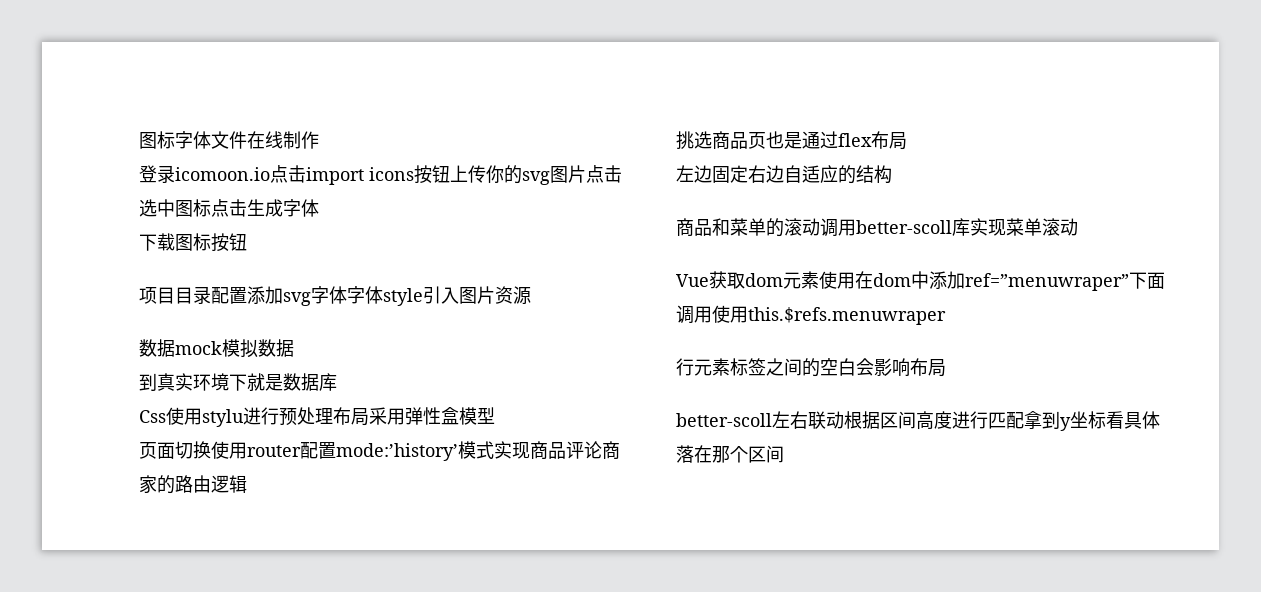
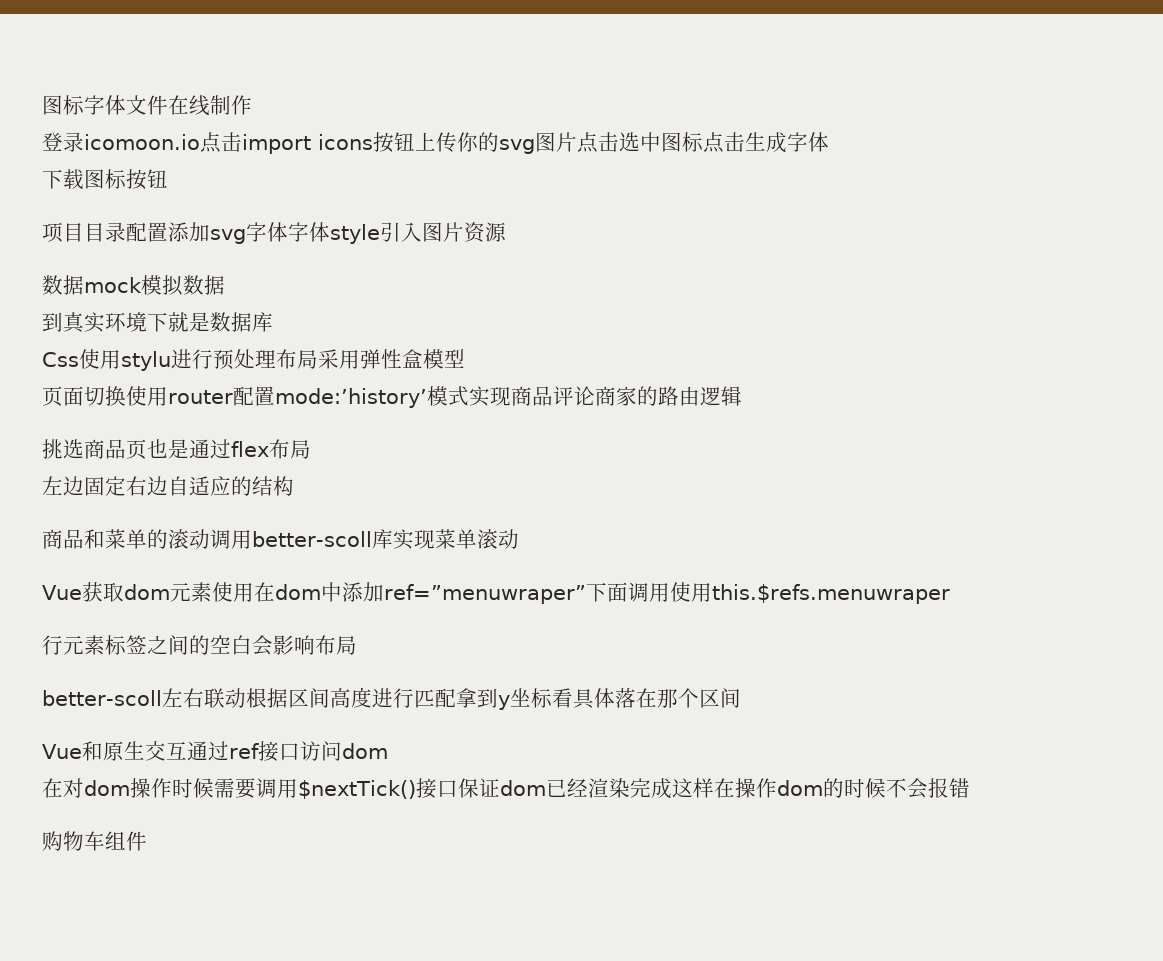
+ Vue和原生交互通过ref接口访问dom
+ 在对dom操作时候需要调用$nextTick()接口保证dom已经渲染完成这样在操作dom的时候不会报错
+ 购物车组件

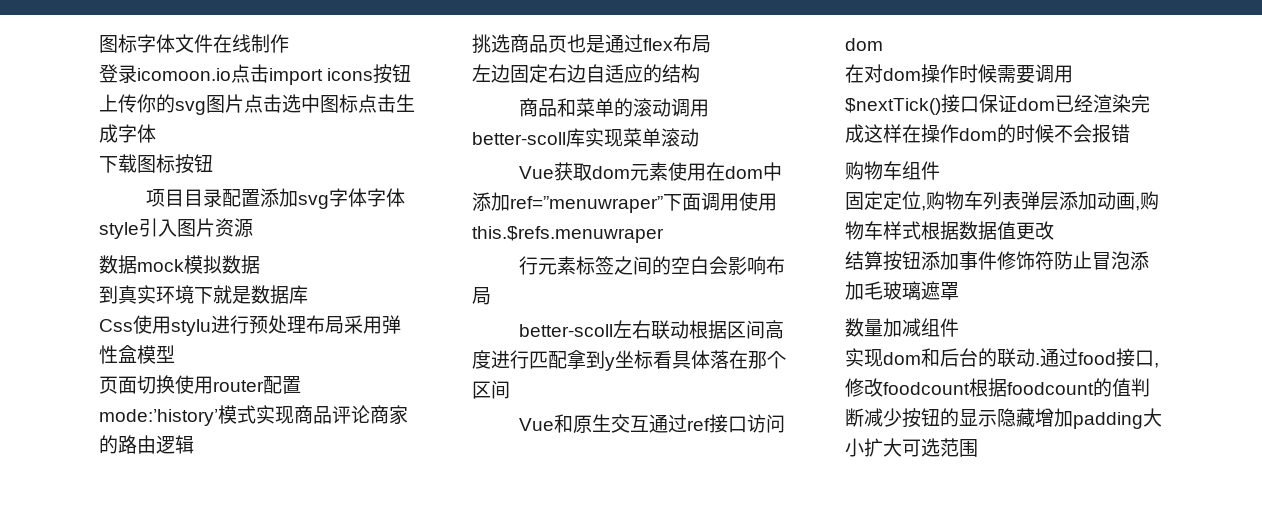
+ 固定定位,购物车列表弹层添加动画,购物车样式根据数据值更改
+ 结算按钮添加事件修饰符防止冒泡添加毛玻璃遮罩
+ 数量加减组件
+ 实现dom和后台的联动.通过food接口,修改foodcount根据foodcount的值判断减少按钮的显示隐藏增加padding大小扩大可选范围

